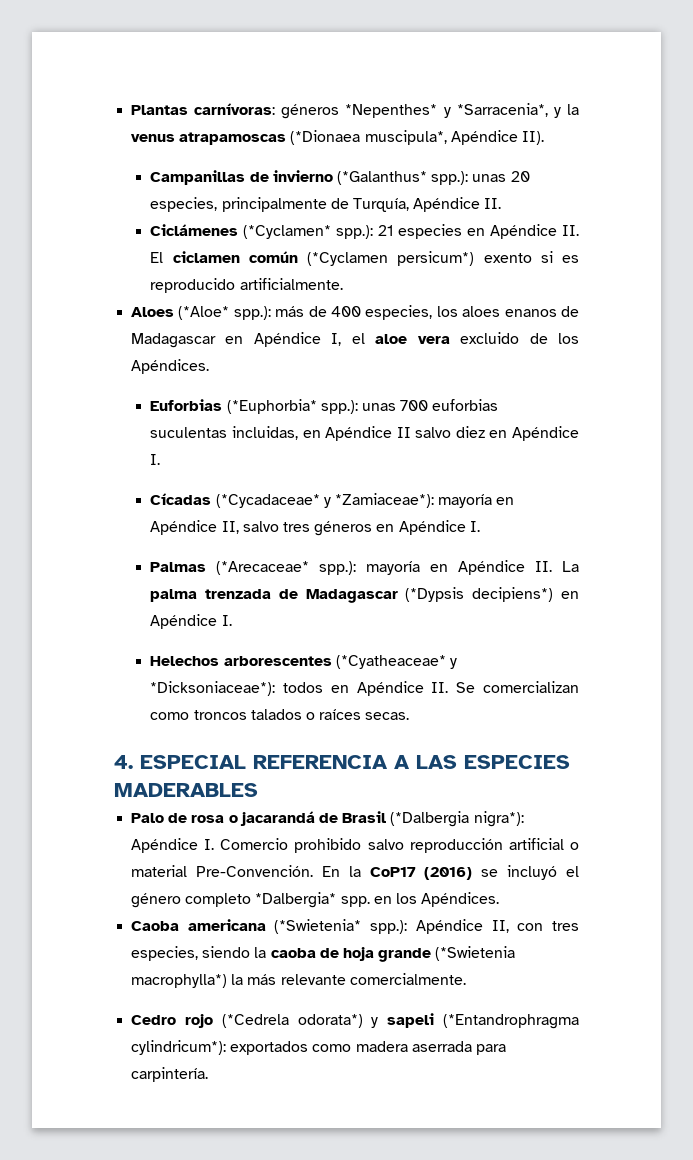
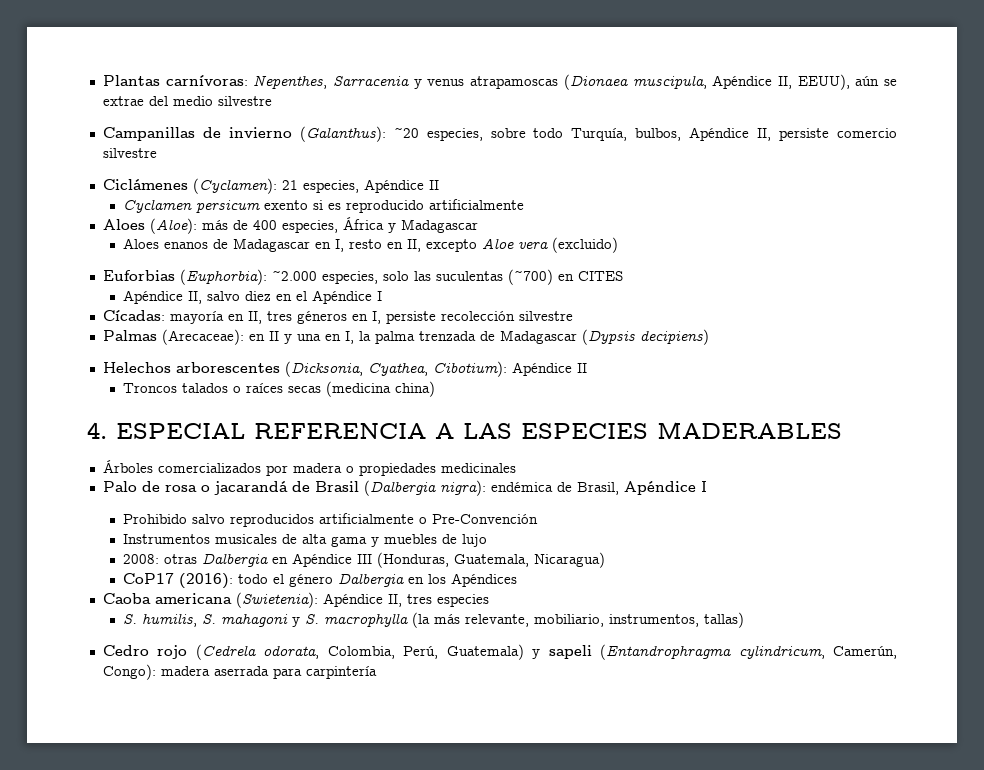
- Plantas carnívoras: géneros *Nepenthes* y *Sarracenia*, y la venus atrapamoscas (*Dionaea muscipula*, Apéndice II).
- Campanillas de invierno (*Galanthus* spp.): unas 20 especies, principalmente de Turquía, Apéndice II.
- Ciclámenes (*Cyclamen* spp.): 21 especies en Apéndice II. El ciclamen común (*Cyclamen persicum*) exento si es reproducido artificialmente.
- Aloes (*Aloe* spp.): más de 400 especies, los aloes enanos de Madagascar en Apéndice I, el aloe vera excluido de los Apéndices.
- Euforbias (*Euphorbia* spp.): unas 700 euforbias suculentas incluidas, en Apéndice II salvo diez en Apéndice I.
- Cícadas (*Cycadaceae* y *Zamiaceae*): mayoría en Apéndice II, salvo tres géneros en Apéndice I.
- Palmas (*Arecaceae* spp.): mayoría en Apéndice II. La palma trenzada de Madagascar (*Dypsis decipiens*) en Apéndice I.
- Helechos arborescentes (*Cyatheaceae* y *Dicksoniaceae*): todos en Apéndice II. Se comercializan como troncos talados o raíces secas.
+ Plantas carnívoras: Nepenthes, Sarracenia y venus atrapamoscas (Dionaea muscipula, Apéndice II, EEUU), aún se extrae del medio silvestre
+ Campanillas de invierno (Galanthus): ~20 especies, sobre todo Turquía, bulbos, Apéndice II, persiste comercio silvestre
+ Ciclámenes (Cyclamen): 21 especies, Apéndice II
+ Cyclamen persicum exento si es reproducido artificialmente
+ Aloes (Aloe): más de 400 especies, África y Madagascar
+ Aloes enanos de Madagascar en I, resto en II, excepto Aloe vera (excluido)
+ Euforbias (Euphorbia): ~2.000 especies, solo las suculentas (~700) en CITES
+ Apéndice II, salvo diez en el Apéndice I
+ Cícadas: mayoría en II, tres géneros en I, persiste recolección silvestre
+ Palmas (Arecaceae): en II y una en I, la palma trenzada de Madagascar (Dypsis decipiens)
+ Helechos arborescentes (Dicksonia, Cyathea, Cibotium): Apéndice II
+ Troncos talados o raíces secas (medicina china)
+ Árboles comercializados por madera o propiedades medicinales
- Palo de rosa o jacarandá de Brasil (*Dalbergia nigra*): Apéndice I. Comercio prohibido salvo reproducción artificial o material Pre-Convención. En la CoP17 (2016) se incluyó el género completo *Dalbergia* spp. en los Apéndices.
+ Palo de rosa o jacarandá de Brasil (Dalbergia nigra): endémica de Brasil, Apéndice I
+ Prohibido salvo reproducidos artificialmente o Pre-Convención
+ Instrumentos musicales de alta gama y muebles de lujo
+ 2008: otras Dalbergia en Apéndice III (Honduras, Guatemala, Nicaragua)
+ CoP17 (2016): todo el género Dalbergia en los Apéndices
- Caoba americana (*Swietenia* spp.): Apéndice II, con tres especies, siendo la caoba de hoja grande (*Swietenia macrophylla*) la más relevante comercialmente.
- Cedro rojo (*Cedrela odorata*) y sapeli (*Entandrophragma cylindricum*): exportados como madera aserrada para carpintería.
+ Caoba americana (Swietenia): Apéndice II, tres especies
+ S. humilis, S. mahagoni y S. macrophylla (la más relevante, mobiliario, instrumentos, tallas)
+ Cedro rojo (Cedrela odorata, Colombia, Perú, Guatemala) y sapeli (Entandrophragma cylindricum, Camerún, Congo): madera aserrada para carpintería

